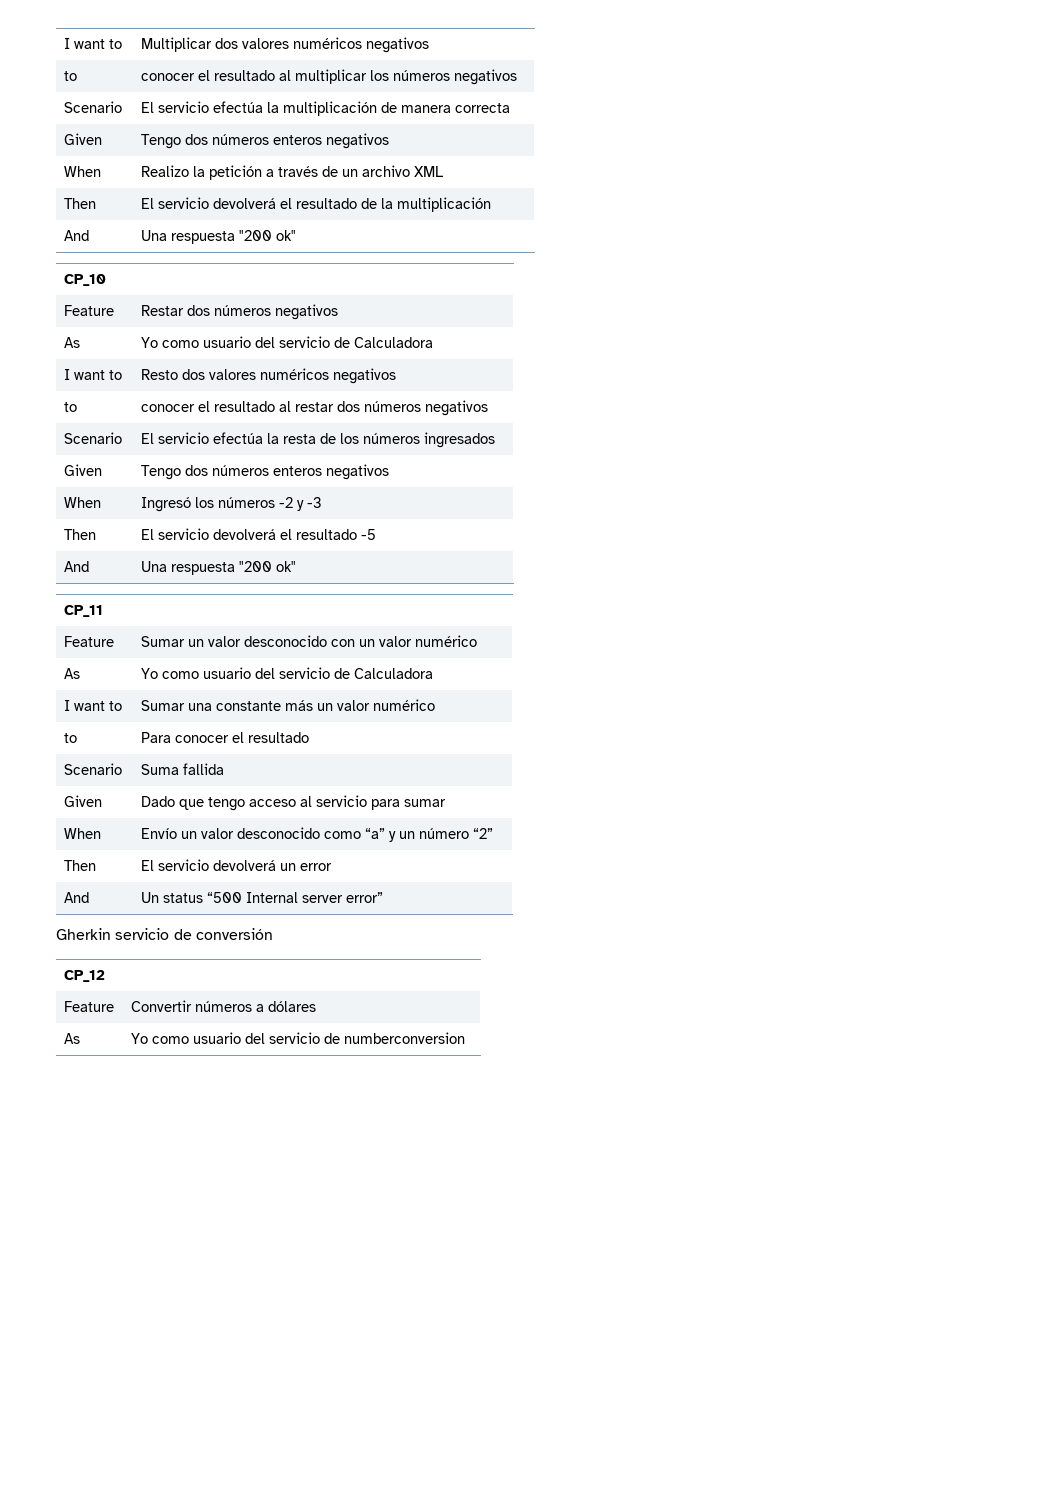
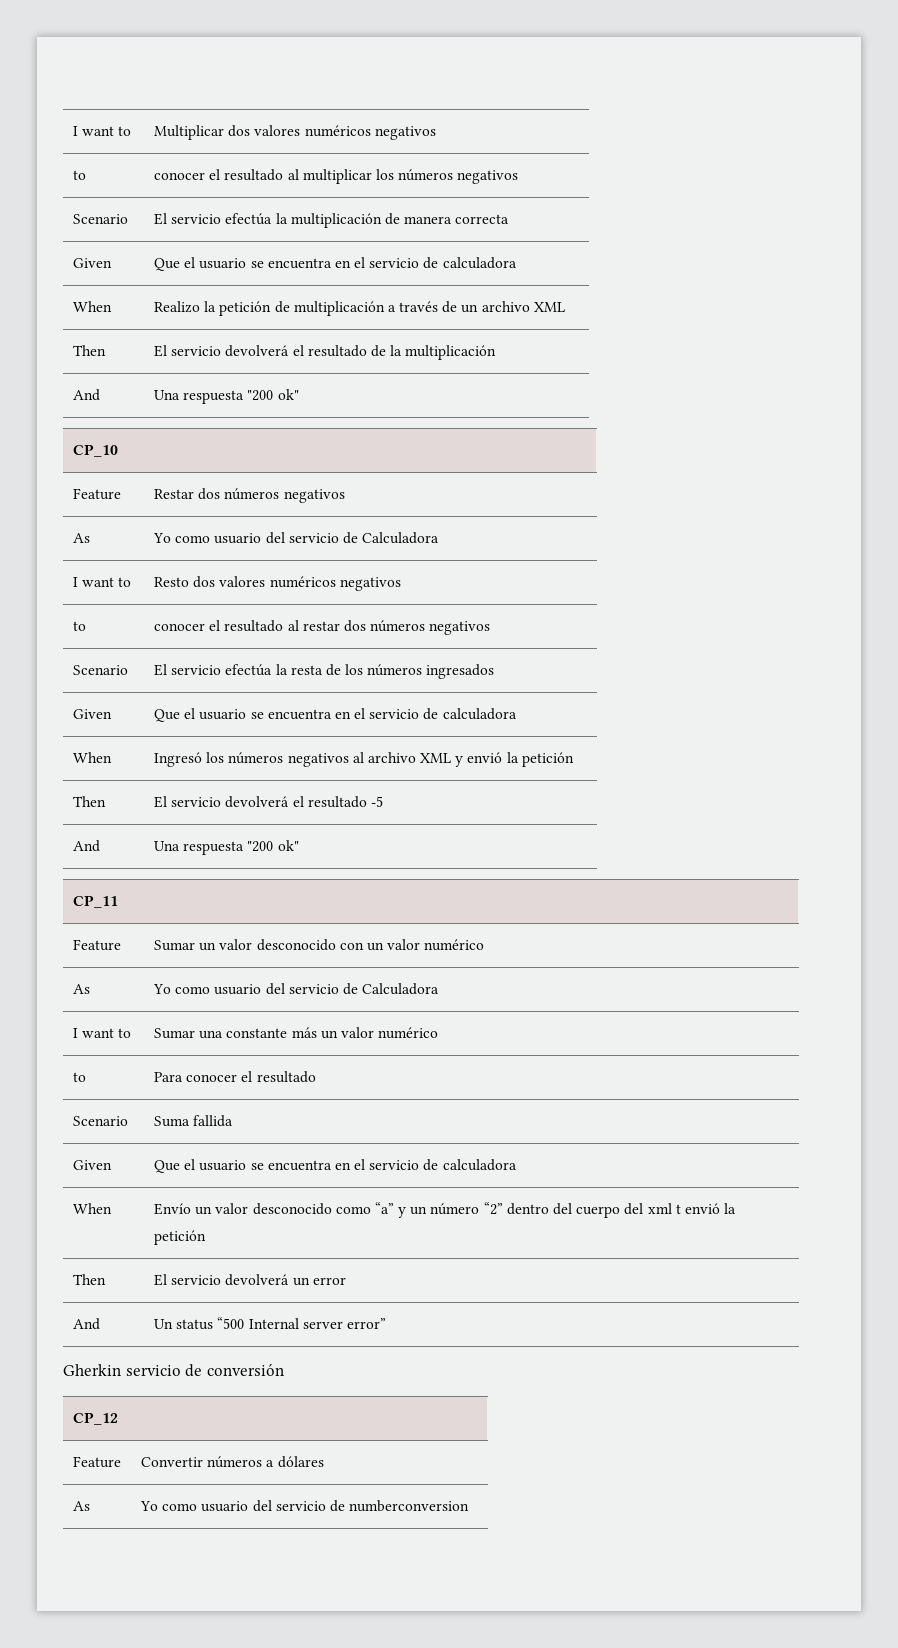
  Scenario | El servicio efectúa la multiplicación de manera correcta
- Given | Tengo dos números enteros negativos
+ Given | Que el usuario se encuentra en el servicio de calculadora
- When | Realizo la petición a través de un archivo XML
+ When | Realizo la petición de multiplicación a través de un archivo XML
  Scenario | El servicio efectúa la resta de los números ingresados
- Given | Tengo dos números enteros negativos
- When | Ingresó los números -2 y -3
+ Given | Que el usuario se encuentra en el servicio de calculadora
+ When | Ingresó los números negativos al archivo XML y envió la petición
  Scenario | Suma fallida
- Given | Dado que tengo acceso al servicio para sumar
+ Given | Que el usuario se encuentra en el servicio de calculadora
- When | Envío un valor desconocido como “a” y un número “2”
+ When | Envío un valor desconocido como “a” y un número “2” dentro del cuerpo del xml t envió la petición

